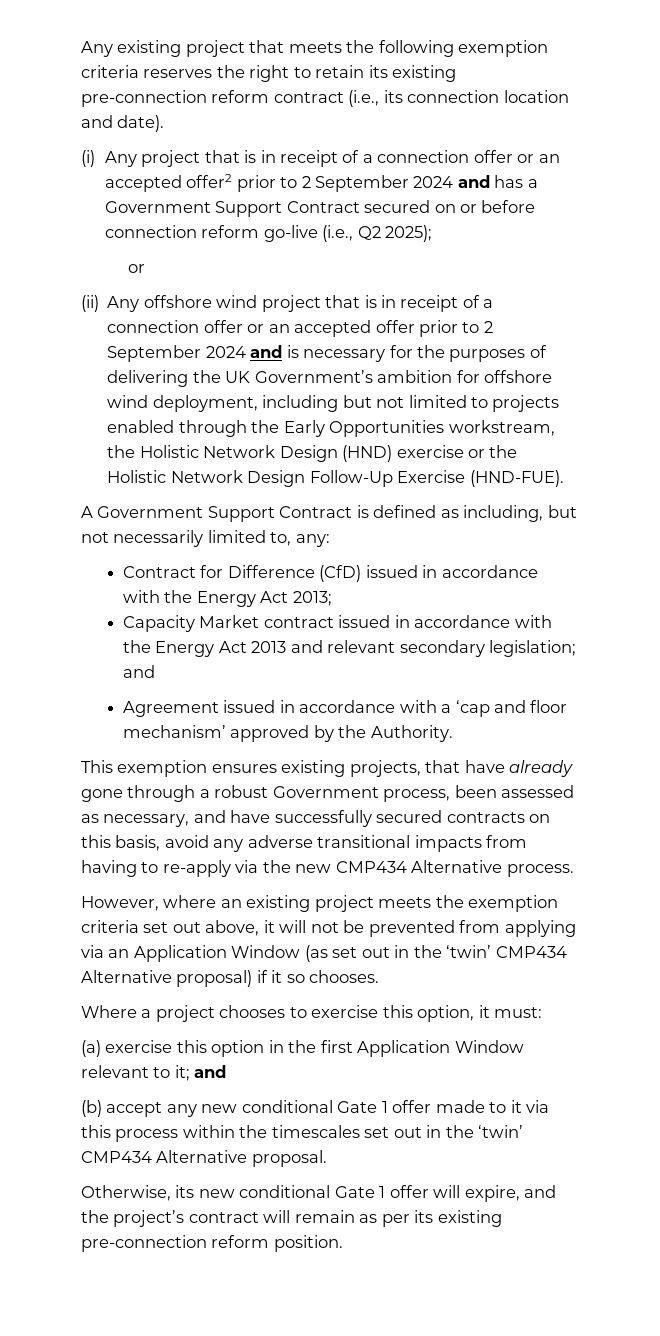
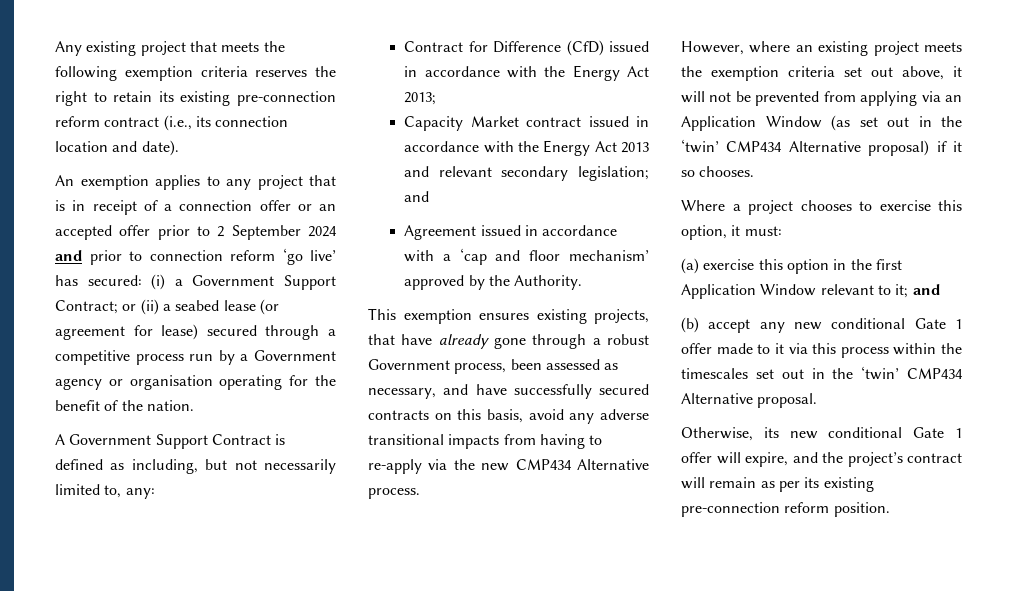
- (i) Any project that is in receipt of a connection offer or an accepted offer2 prior to 2 September 2024 and has a Government Support Contract secured on or before connection reform go-live (i.e., Q2 2025);
- or
- (ii) Any offshore wind project that is in receipt of a connection offer or an accepted offer prior to 2 September 2024 and is necessary for the purposes of delivering the UK Government’s ambition for offshore wind deployment, including but not limited to projects enabled through the Early Opportunities workstream, the Holistic Network Design (HND) exercise or the Holistic Network Design Follow-Up Exercise (HND-FUE).
+ An exemption applies to any project that is in receipt of a connection offer or an accepted offer prior to 2 September 2024 and prior to connection reform ‘go live’ has secured: (i) a Government Support Contract; or (ii) a seabed lease (or agreement for lease) secured through a competitive process run by a Government agency or organisation operating for the benefit of the nation.

